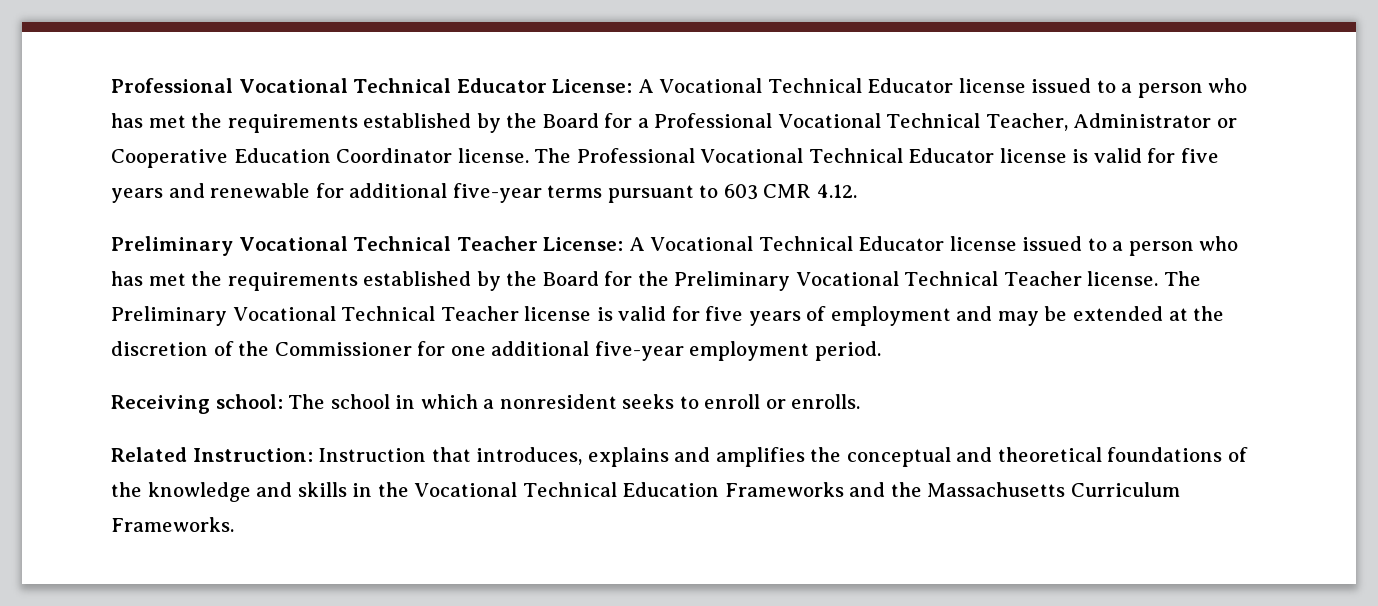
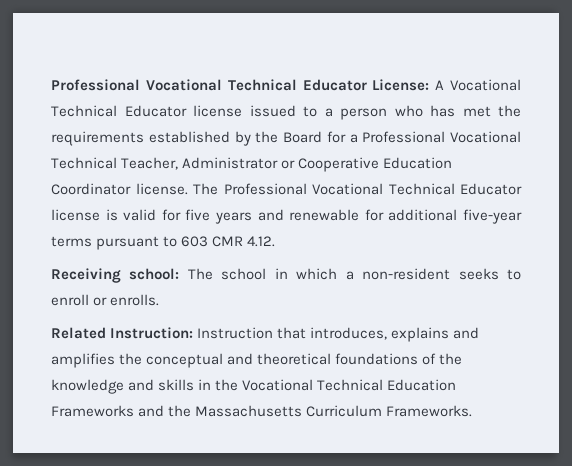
- Preliminary Vocational Technical Teacher License: A Vocational Technical Educator license issued to a person who has met the requirements established by the Board for the Preliminary Vocational Technical Teacher license. The Preliminary Vocational Technical Teacher license is valid for five years of employment and may be extended at the discretion of the Commissioner for one additional five-year employment period.
- Receiving school: The school in which a nonresident seeks to enroll or enrolls.
+ Receiving school: The school in which a non-resident seeks to enroll or enrolls.

